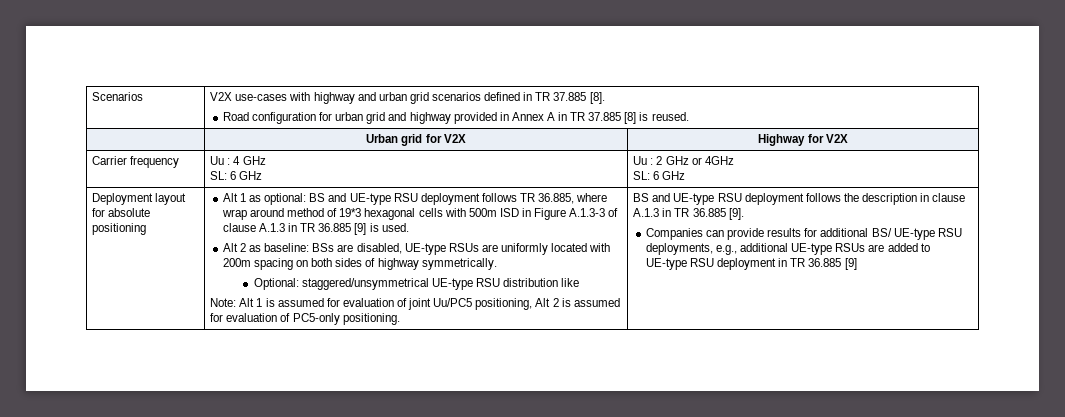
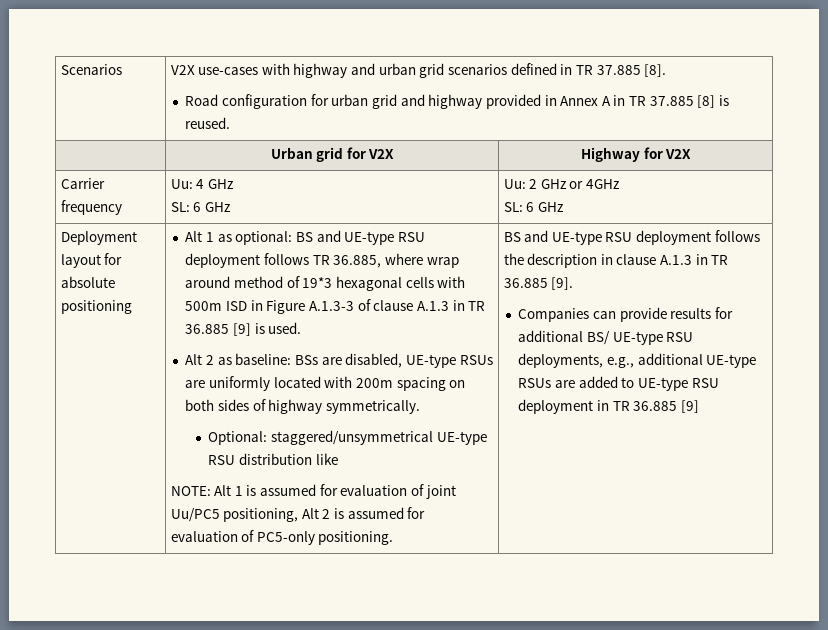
- Carrier frequency | Uu : 4 GHz
- SL: 6 GHz | Uu : 2 GHz or 4GHz
+ Carrier frequency | Uu: 4 GHz
+ SL: 6 GHz | Uu: 2 GHz or 4GHz
- Note: Alt 1 is assumed for evaluation of joint Uu/PC5 positioning, Alt 2 is assumed for evaluation of PC5-only positioning.
+ NOTE: Alt 1 is assumed for evaluation of joint Uu/PC5 positioning, Alt 2 is assumed for evaluation of PC5-only positioning.

